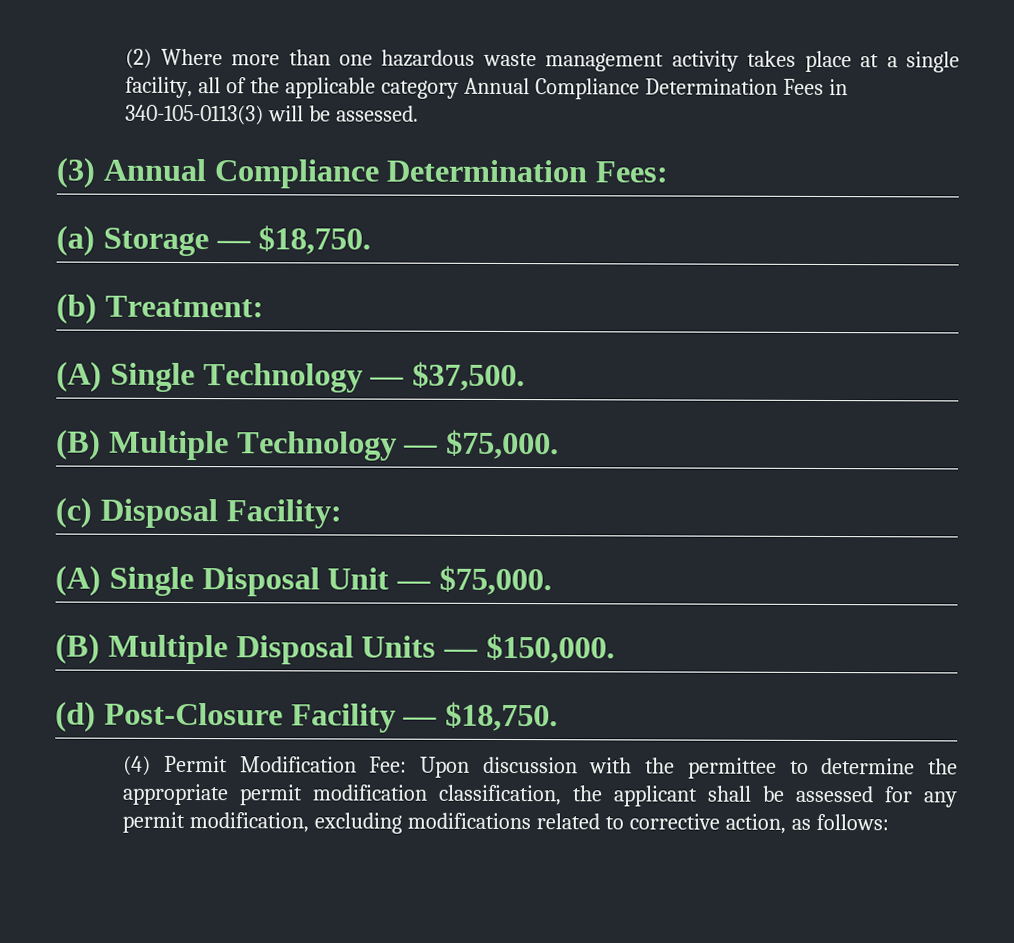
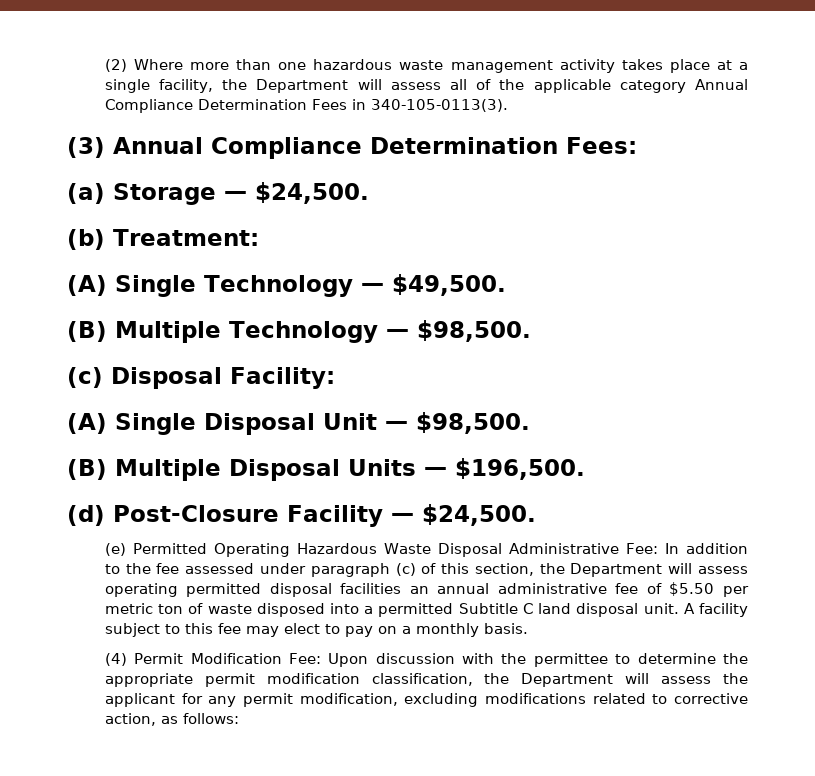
- (2) Where more than one hazardous waste management activity takes place at a single facility, all of the applicable category Annual Compliance Determination Fees in 340-105-0113(3) will be assessed.
+ (2) Where more than one hazardous waste management activity takes place at a single facility, the Department will assess all of the applicable category Annual Compliance Determination Fees in 340-105-0113(3).
- (a) Storage — $18,750.
+ (a) Storage — $24,500.
- (A) Single Technology — $37,500.
+ (A) Single Technology — $49,500.
- (B) Multiple Technology — $75,000.
+ (B) Multiple Technology — $98,500.
- (A) Single Disposal Unit — $75,000.
+ (A) Single Disposal Unit — $98,500.
- (B) Multiple Disposal Units — $150,000.
+ (B) Multiple Disposal Units — $196,500.
- (d) Post-Closure Facility — $18,750.
+ (d) Post-Closure Facility — $24,500.
+ (e) Permitted Operating Hazardous Waste Disposal Administrative Fee: In addition to the fee assessed under paragraph (c) of this section, the Department will assess operating permitted disposal facilities an annual administrative fee of $5.50 per metric ton of waste disposed into a permitted Subtitle C land disposal unit. A facility subject to this fee may elect to pay on a monthly basis.
- (4) Permit Modification Fee: Upon discussion with the permittee to determine the appropriate permit modification classification, the applicant shall be assessed for any permit modification, excluding modifications related to corrective action, as follows:
+ (4) Permit Modification Fee: Upon discussion with the permittee to determine the appropriate permit modification classification, the Department will assess the applicant for any permit modification, excluding modifications related to corrective action, as follows:

